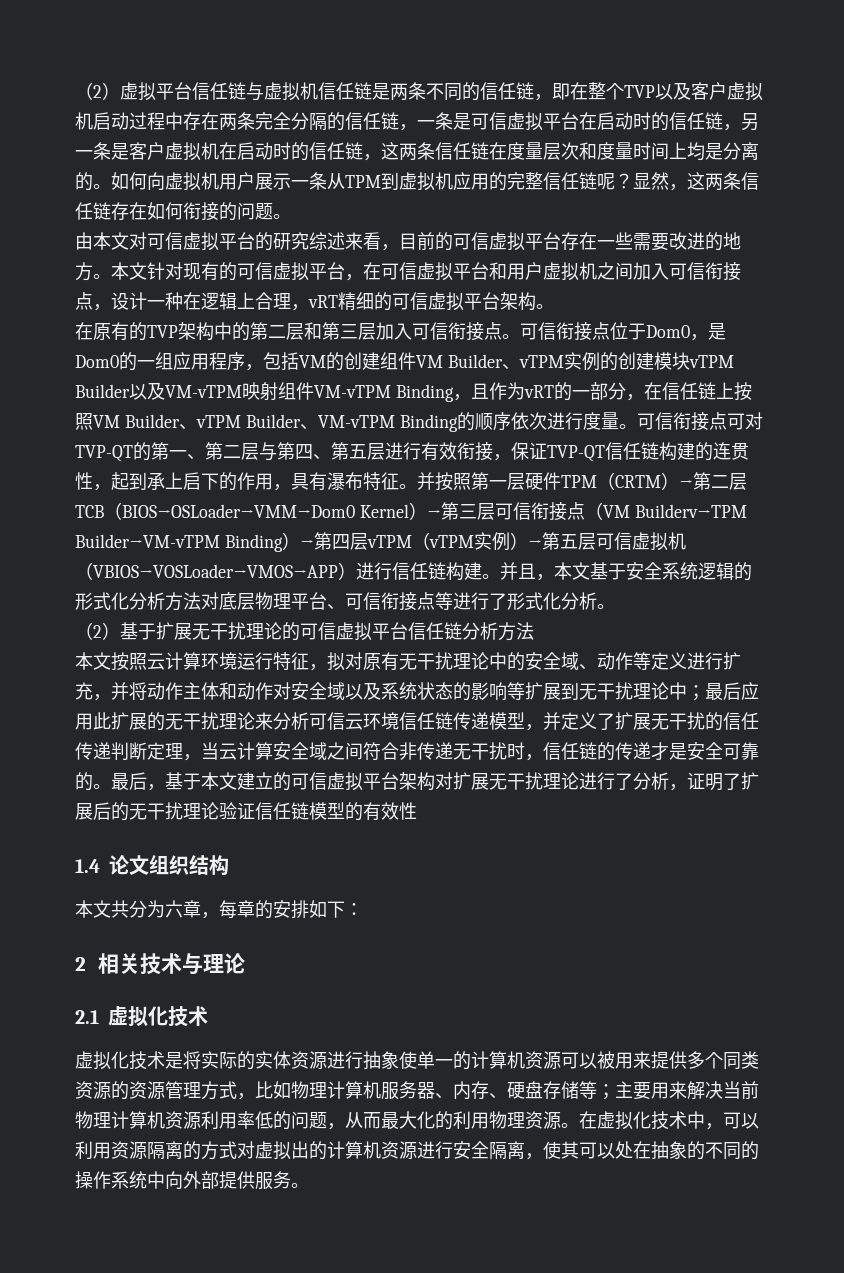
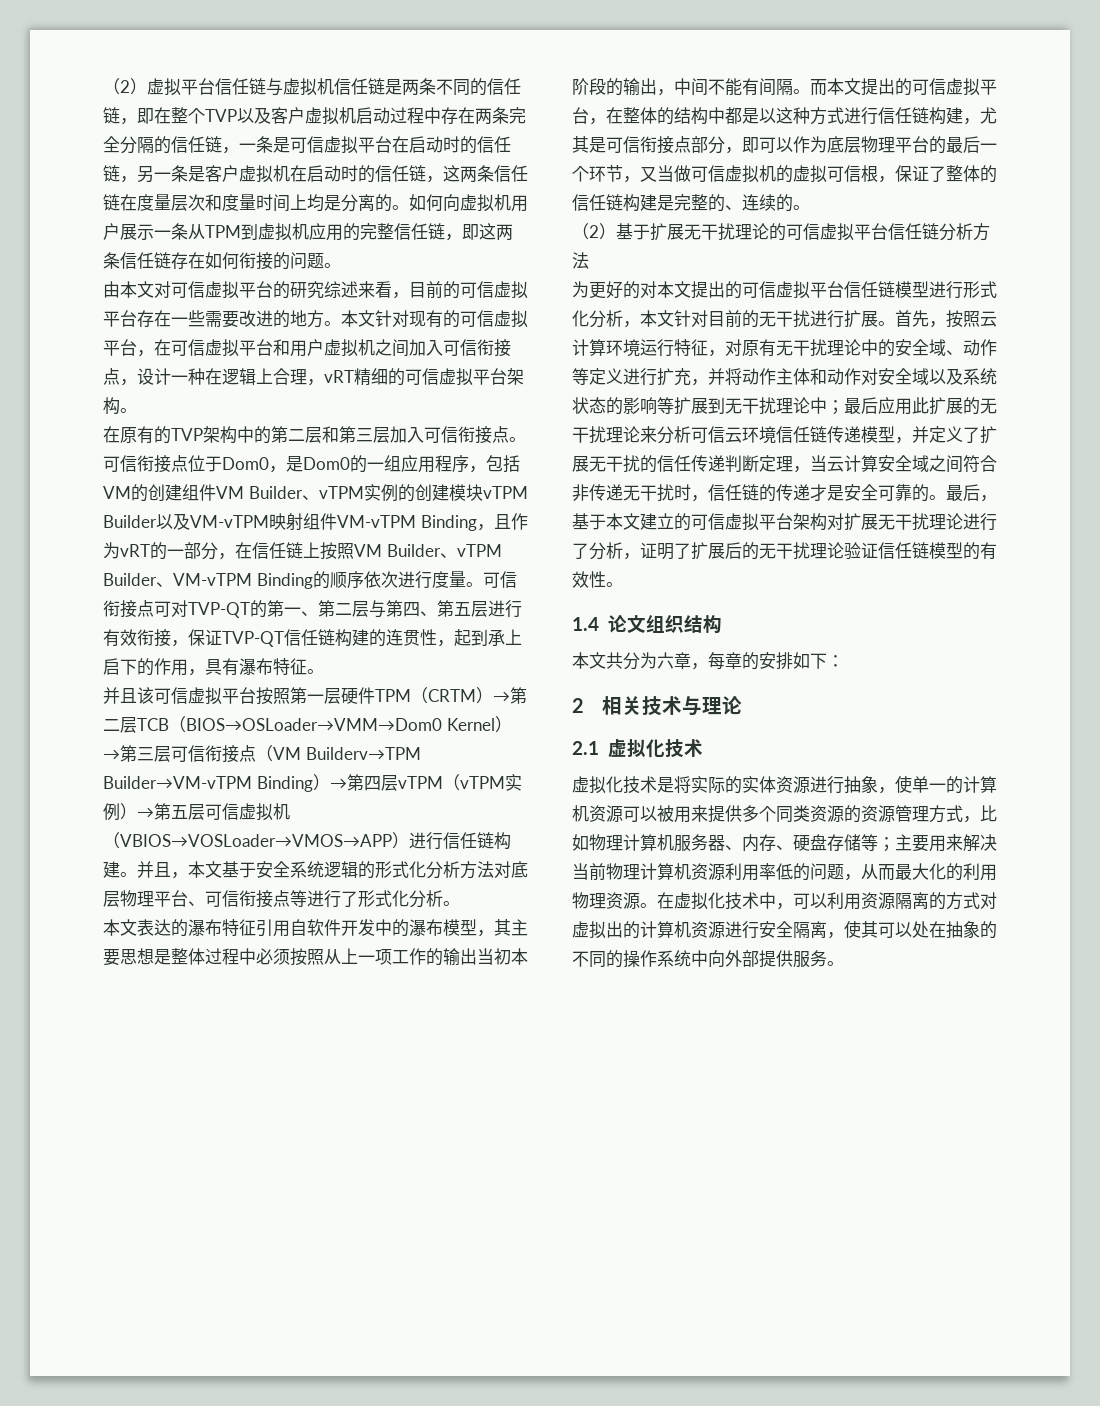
- 如何向虚拟机用户展示一条从TPM到虚拟机应用的完整信任链呢？显然，这两条信任链存在如何衔接的问题。
+ 如何向虚拟机用户展示一条从TPM到虚拟机应用的完整信任链，即这两条信任链存在如何衔接的问题。
- 可信衔接点可对TVP-QT的第一、第二层与第四、第五层进行有效衔接，保证TVP-QT信任链构建的连贯性，起到承上启下的作用，具有瀑布特征。并按照第一层硬件TPM（CRTM）→第二层TCB（BIOS→OSLoader→VMM→Dom0 Kernel）→第三层可信衔接点（VM Builderv→TPM Builder→VM-vTPM Binding）→第四层vTPM（vTPM实例）→第五层可信虚拟机（VBIOS→VOSLoader→VMOS→APP）进行信任链构建。
+ 可信衔接点可对TVP-QT的第一、第二层与第四、第五层进行有效衔接，保证TVP-QT信任链构建的连贯性，起到承上启下的作用，具有瀑布特征。
+ 并且该可信虚拟平台按照第一层硬件TPM（CRTM）→第二层TCB（BIOS→OSLoader→VMM→Dom0 Kernel）→第三层可信衔接点（VM Builderv→TPM Builder→VM-vTPM Binding）→第四层vTPM（vTPM实例）→第五层可信虚拟机（VBIOS→VOSLoader→VMOS→APP）进行信任链构建。
+ 本文表达的瀑布特征引用自软件开发中的瀑布模型，其主要思想是整体过程中必须按照从上一项工作的输出当初本阶段的输出，中间不能有间隔。而本文提出的可信虚拟平台，在整体的结构中都是以这种方式进行信任链构建，尤其是可信衔接点部分，即可以作为底层物理平台的最后一个环节，又当做可信虚拟机的虚拟可信根，保证了整体的信任链构建是完整的、连续的。
- 本文按照云计算环境运行特征，拟对原有无干扰理论中的安全域、动作等定义进行扩充，并将动作主体和动作对安全域以及系统状态的影响等扩展到无干扰理论中；
+ 为更好的对本文提出的可信虚拟平台信任链模型进行形式化分析，本文针对目前的无干扰进行扩展。首先，按照云计算环境运行特征，对原有无干扰理论中的安全域、动作等定义进行扩充，并将动作主体和动作对安全域以及系统状态的影响等扩展到无干扰理论中；
- 最后，基于本文建立的可信虚拟平台架构对扩展无干扰理论进行了分析，证明了扩展后的无干扰理论验证信任链模型的有效性
+ 最后，基于本文建立的可信虚拟平台架构对扩展无干扰理论进行了分析，证明了扩展后的无干扰理论验证信任链模型的有效性。
- 虚拟化技术是将实际的实体资源进行抽象使单一的计算机资源可以被用来提供多个同类资源的资源管理方式，比如物理计算机服务器、内存、硬盘存储等；主要用来解决当前物理计算机资源利用率低的问题，从而最大化的利用物理资源。
+ 虚拟化技术是将实际的实体资源进行抽象，使单一的计算机资源可以被用来提供多个同类资源的资源管理方式，比如物理计算机服务器、内存、硬盘存储等；主要用来解决当前物理计算机资源利用率低的问题，从而最大化的利用物理资源。

